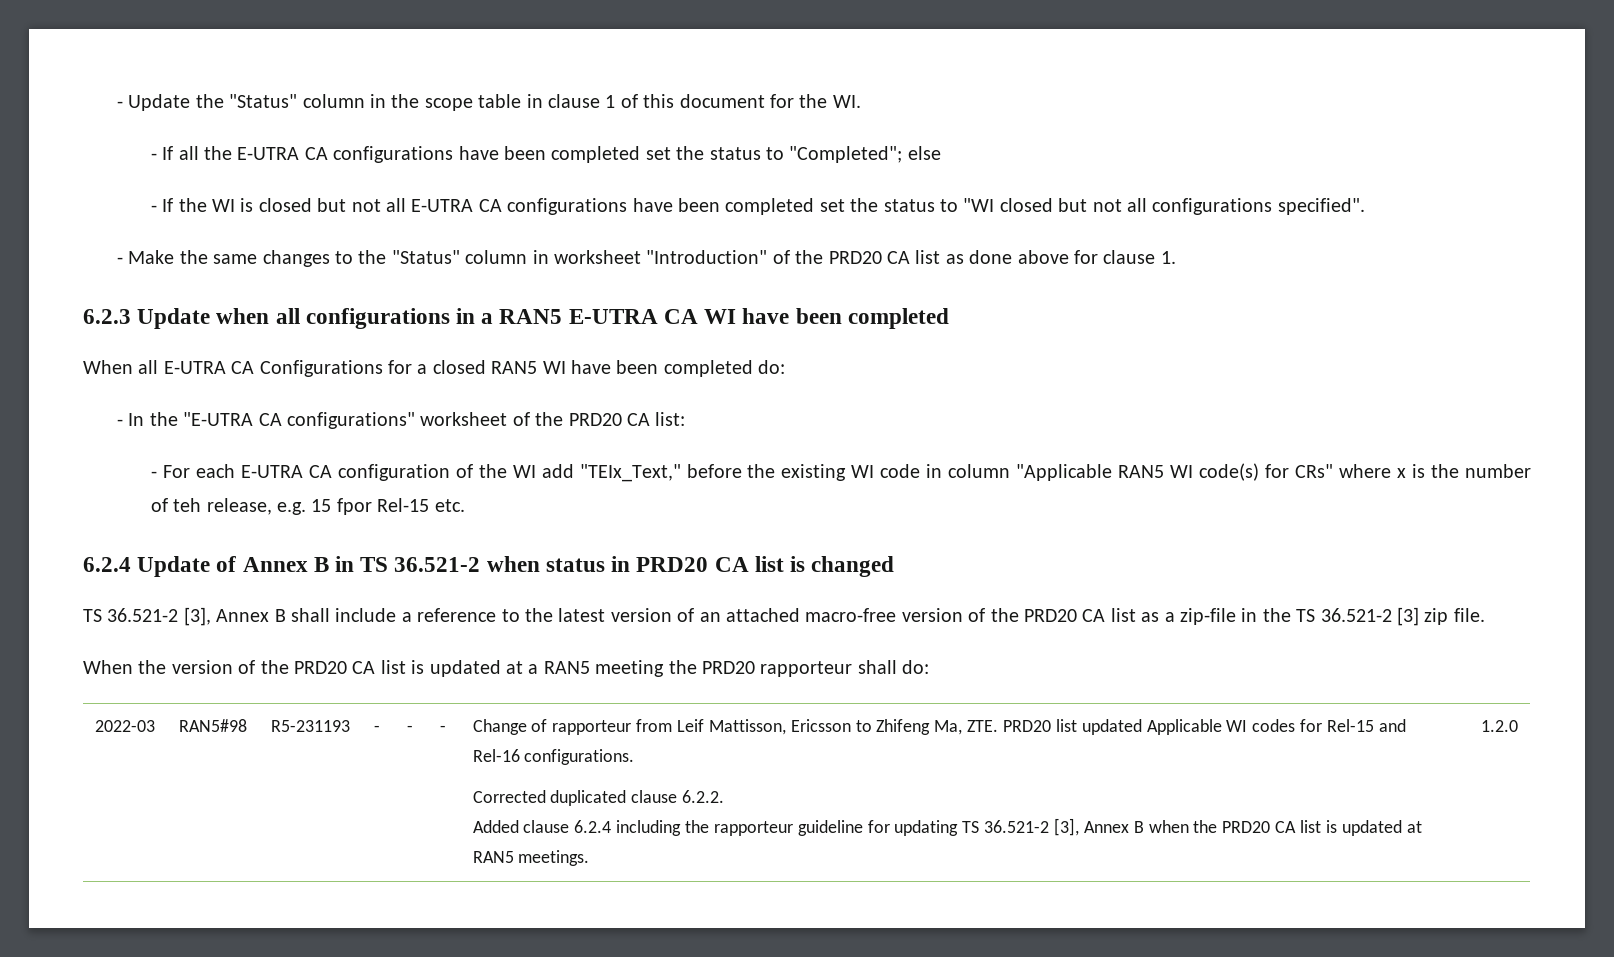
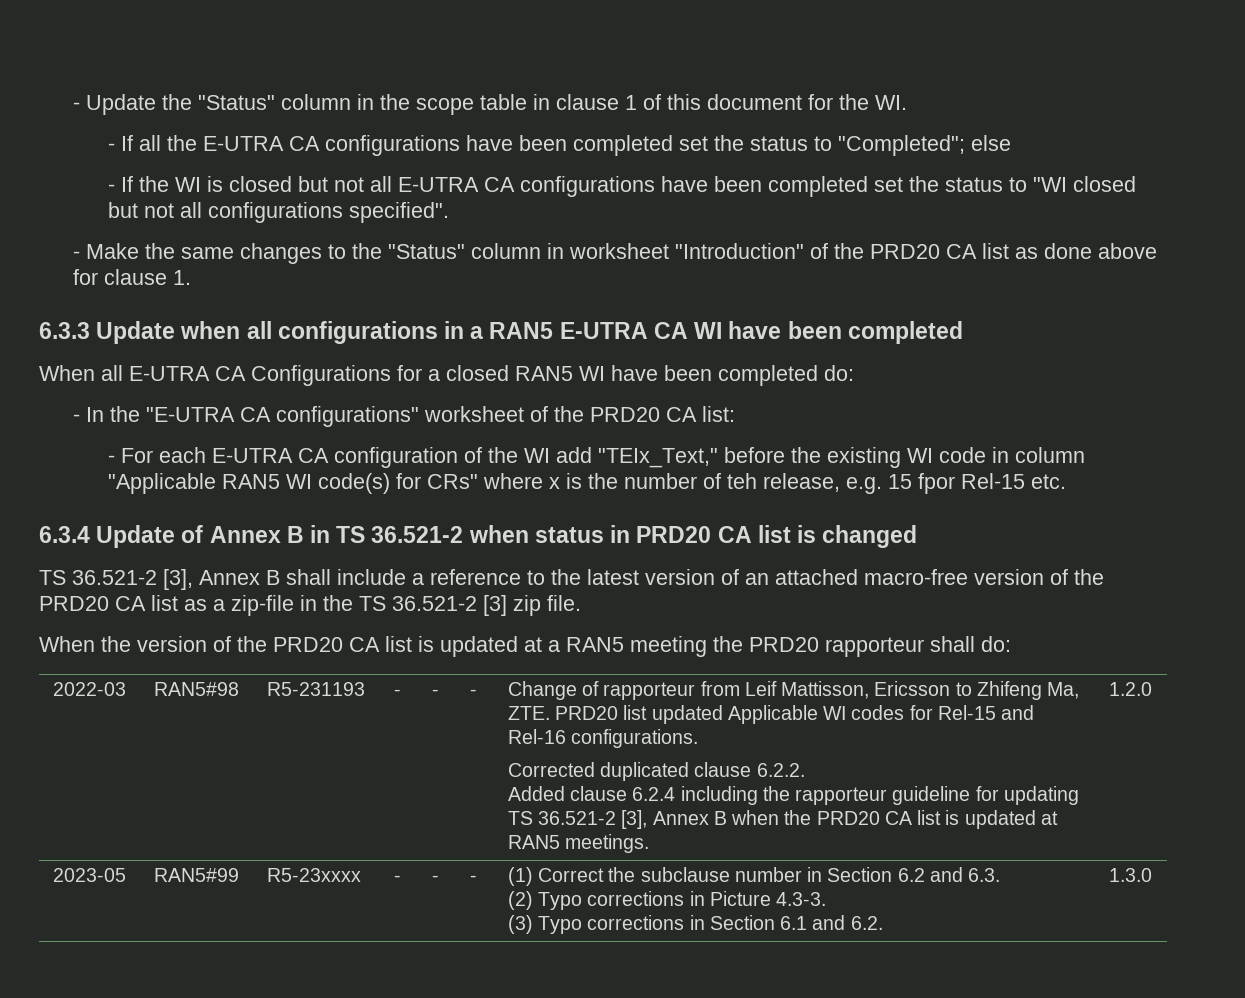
- 6.2.3 Update when all configurations in a RAN5 E-UTRA CA WI have been completed
+ 6.3.3 Update when all configurations in a RAN5 E-UTRA CA WI have been completed
- 6.2.4 Update of Annex B in TS 36.521-2 when status in PRD20 CA list is changed
+ 6.3.4 Update of Annex B in TS 36.521-2 when status in PRD20 CA list is changed
+ 2023-05 | RAN5#99 | R5-23xxxx | - | - | - | (1) Correct the subclause number in Section 6.2 and 6.3.
+ (2) Typo corrections in Picture 4.3-3.
+ (3) Typo corrections in Section 6.1 and 6.2. | 1.3.0

